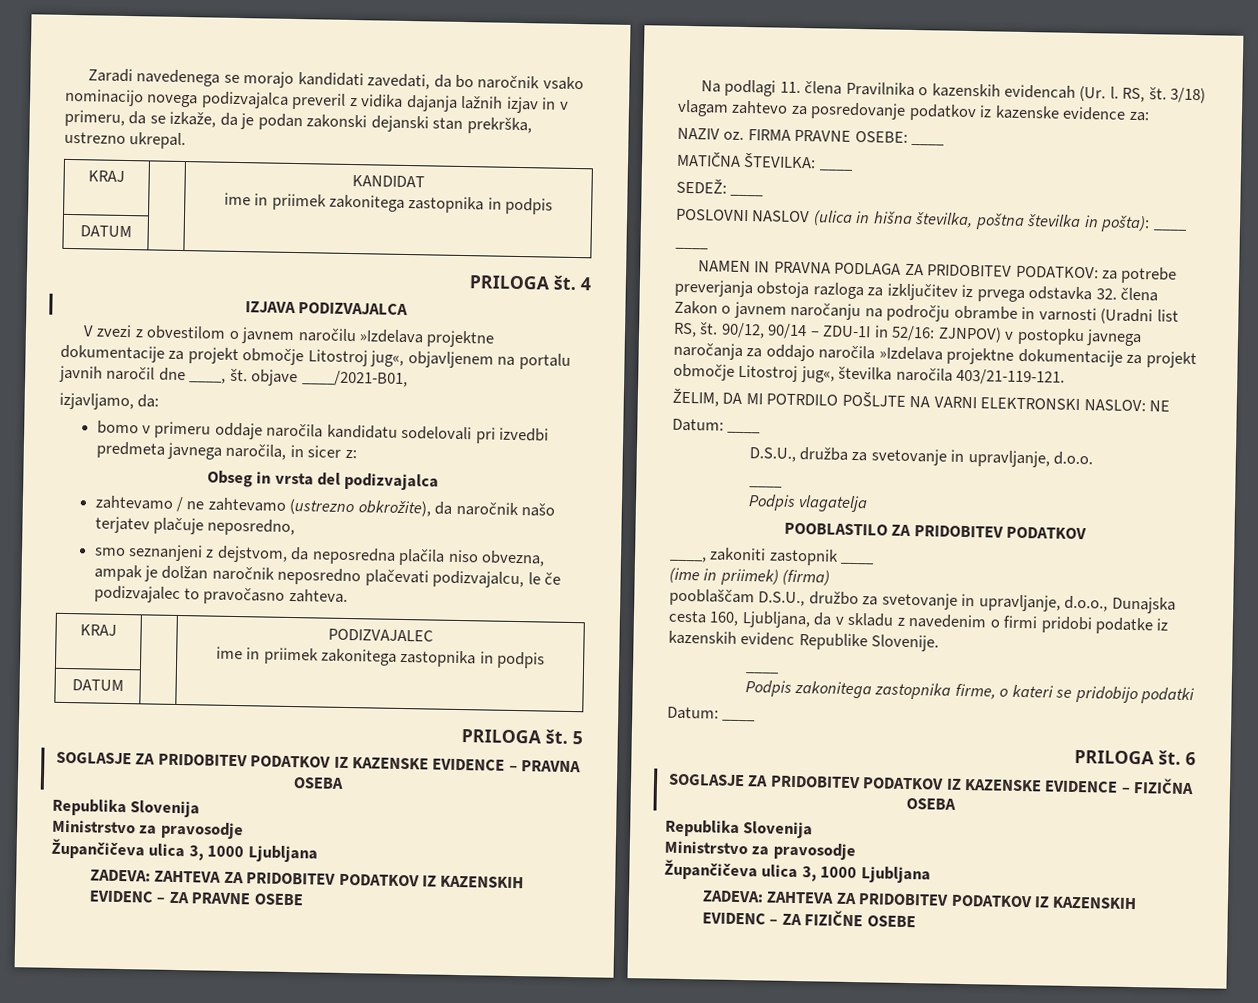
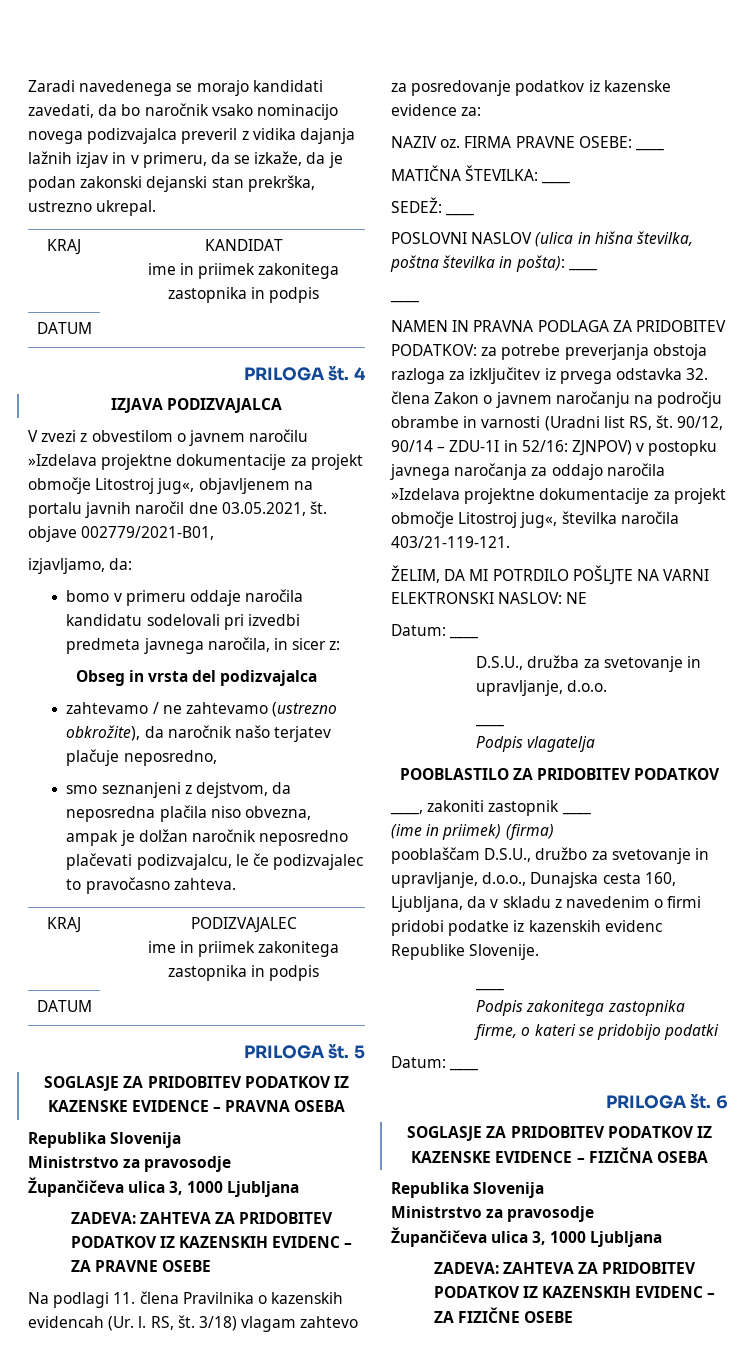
- V zvezi z obvestilom o javnem naročilu »Izdelava projektne dokumentacije za projekt območje Litostroj jug«, objavljenem na portalu javnih naročil dne ____, št. objave ____/2021-B01,
+ V zvezi z obvestilom o javnem naročilu »Izdelava projektne dokumentacije za projekt območje Litostroj jug«, objavljenem na portalu javnih naročil dne 03.05.2021, št. objave 002779/2021-B01,

